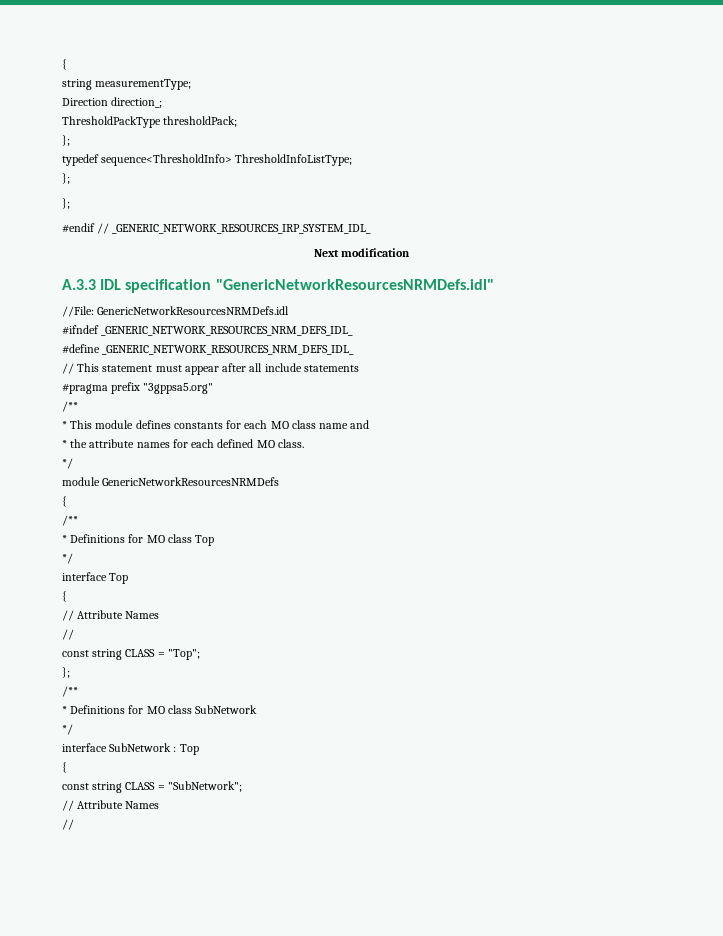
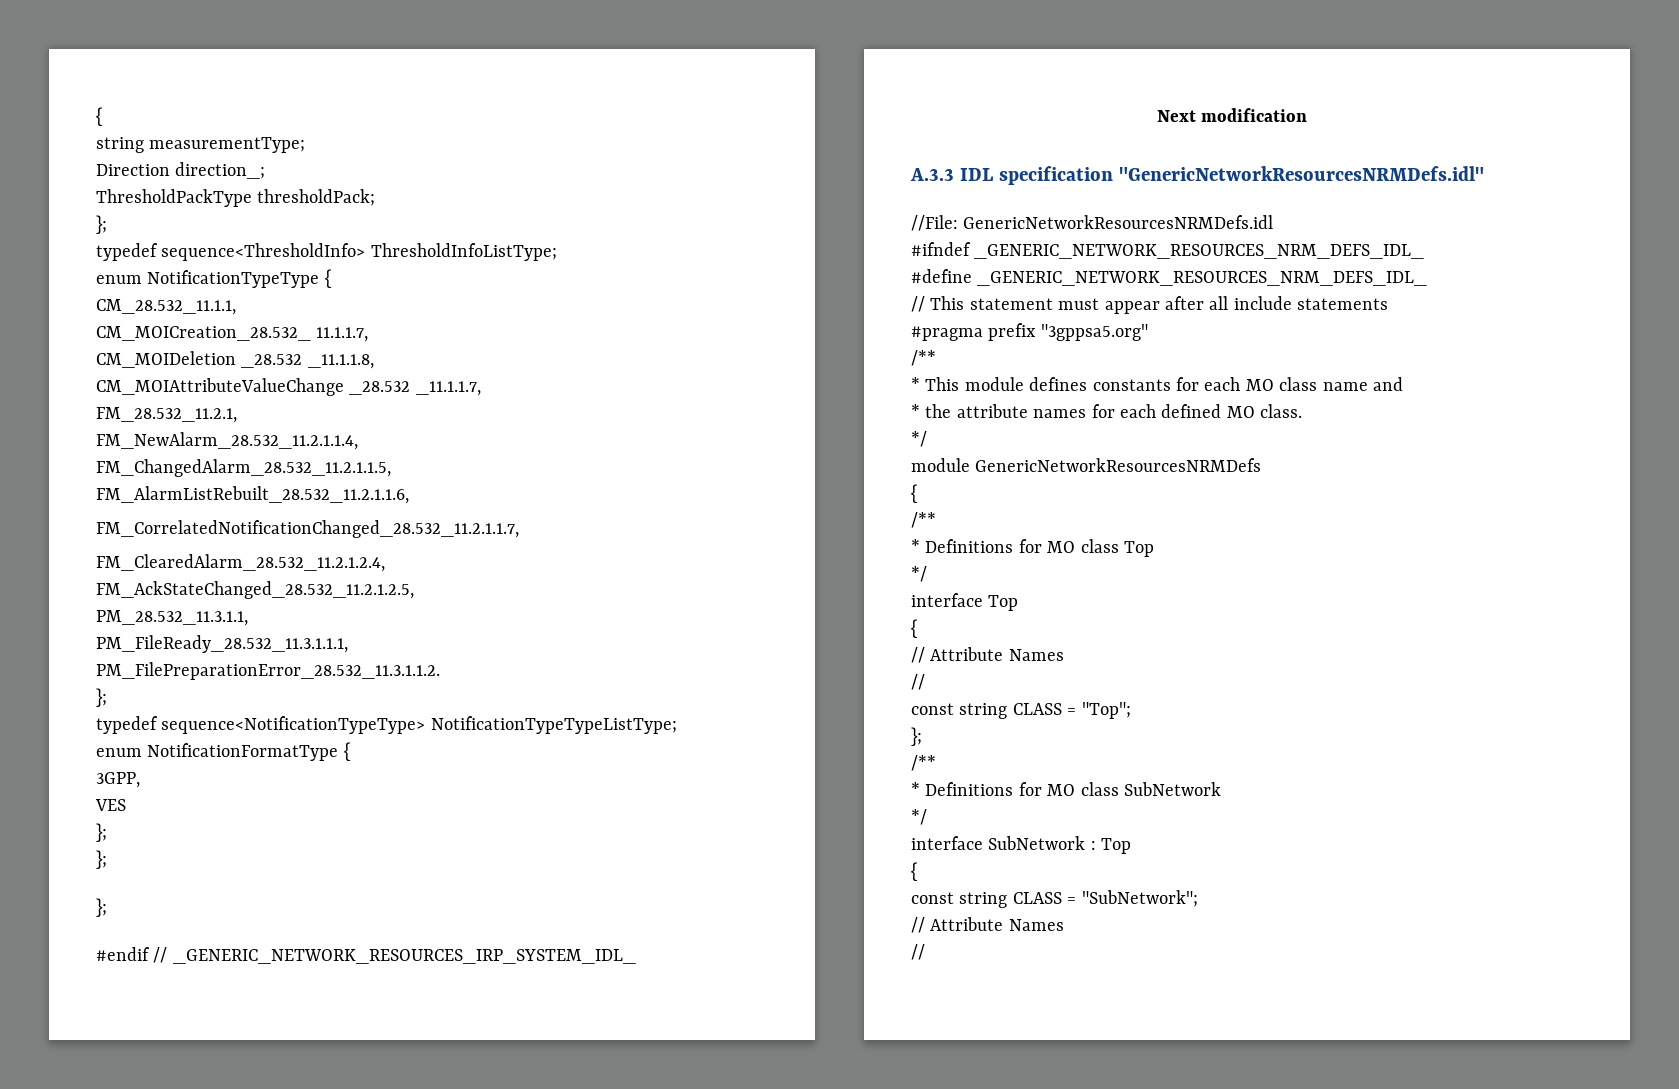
+ enum NotificationTypeType {
+ CM_28.532_11.1.1,
+ CM_MOICreation_28.532_ 11.1.1.7,
+ CM_MOIDeletion _28.532 _11.1.1.8,
+ CM_MOIAttributeValueChange _28.532 _11.1.1.7,
+ FM_28.532_11.2.1,
+ FM_NewAlarm_28.532_11.2.1.1.4,
+ FM_ChangedAlarm_28.532_11.2.1.1.5,
+ FM_AlarmListRebuilt_28.532_11.2.1.1.6,
+ FM_CorrelatedNotificationChanged_28.532_11.2.1.1.7,
+ FM_ClearedAlarm_28.532_11.2.1.2.4,
+ FM_AckStateChanged_28.532_11.2.1.2.5,
+ PM_28.532_11.3.1.1,
+ PM_FileReady_28.532_11.3.1.1.1,
+ PM_FilePreparationError_28.532_11.3.1.1.2.
+ };
+ typedef sequence<NotificationTypeType> NotificationTypeTypeListType;
+ enum NotificationFormatType {
+ 3GPP,
+ VES
+ };

